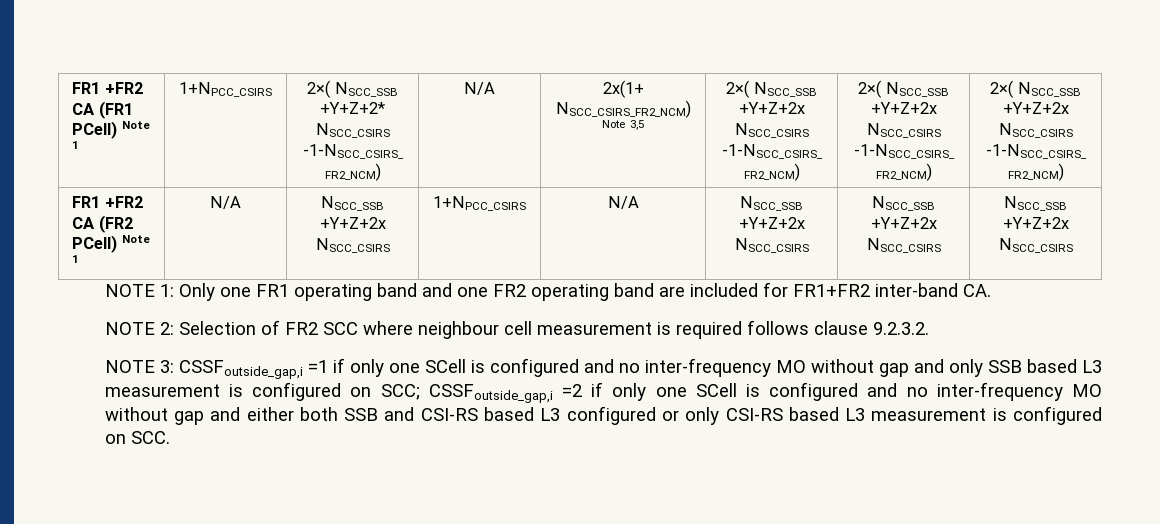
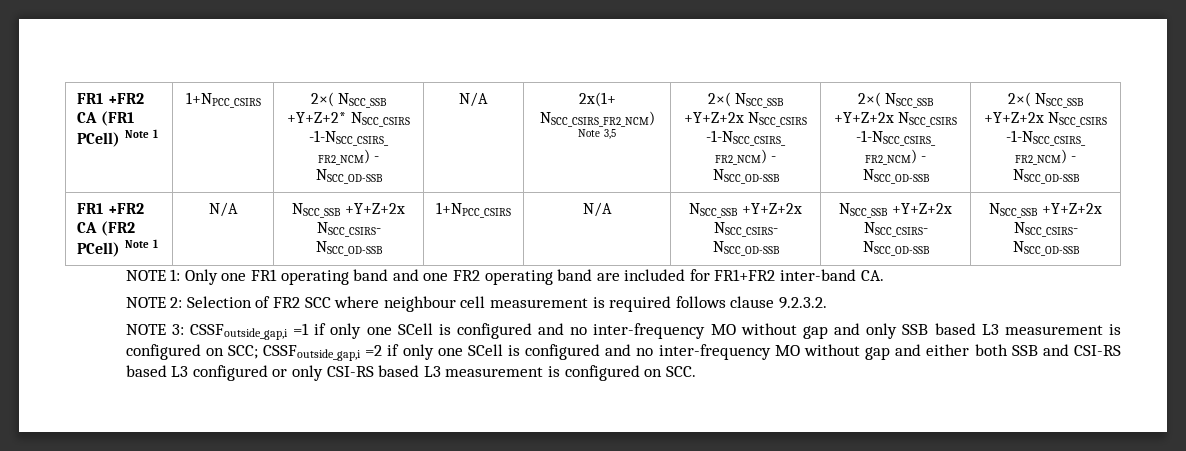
- 2×( NSCC_SSB +Y+Z+2* NSCC_CSIRS -1-NSCC_CSIRS_ FR2_NCM)
+ 2×( NSCC_SSB +Y+Z+2* NSCC_CSIRS -1-NSCC_CSIRS_ FR2_NCM) - NSCC_OD-SSB
- 2×( NSCC_SSB +Y+Z+2x NSCC_CSIRS -1-NSCC_CSIRS_ FR2_NCM) | 2×( NSCC_SSB +Y+Z+2x NSCC_CSIRS -1-NSCC_CSIRS_ FR2_NCM) | 2×( NSCC_SSB +Y+Z+2x NSCC_CSIRS -1-NSCC_CSIRS_ FR2_NCM)
+ 2×( NSCC_SSB +Y+Z+2x NSCC_CSIRS -1-NSCC_CSIRS_ FR2_NCM) - NSCC_OD-SSB | 2×( NSCC_SSB +Y+Z+2x NSCC_CSIRS -1-NSCC_CSIRS_ FR2_NCM) - NSCC_OD-SSB | 2×( NSCC_SSB +Y+Z+2x NSCC_CSIRS -1-NSCC_CSIRS_ FR2_NCM) - NSCC_OD-SSB
- FR1 +FR2 CA (FR2 PCell) Note 1 | N/A | NSCC_SSB +Y+Z+2x NSCC_CSIRS | 1+NPCC_CSIRS | N/A | NSCC_SSB +Y+Z+2x NSCC_CSIRS | NSCC_SSB +Y+Z+2x NSCC_CSIRS | NSCC_SSB +Y+Z+2x NSCC_CSIRS
+ FR1 +FR2 CA (FR2 PCell) Note 1 | N/A | NSCC_SSB +Y+Z+2x NSCC_CSIRS- NSCC_OD-SSB | 1+NPCC_CSIRS | N/A | NSCC_SSB +Y+Z+2x NSCC_CSIRS- NSCC_OD-SSB | NSCC_SSB +Y+Z+2x NSCC_CSIRS- NSCC_OD-SSB | NSCC_SSB +Y+Z+2x NSCC_CSIRS- NSCC_OD-SSB

